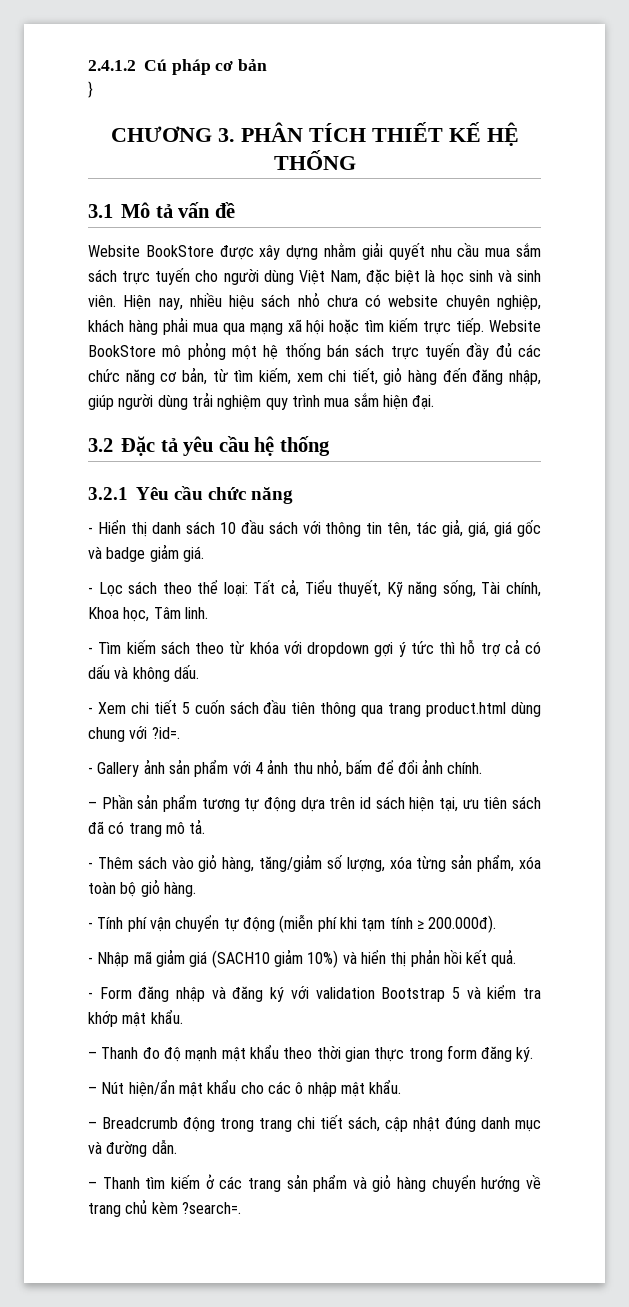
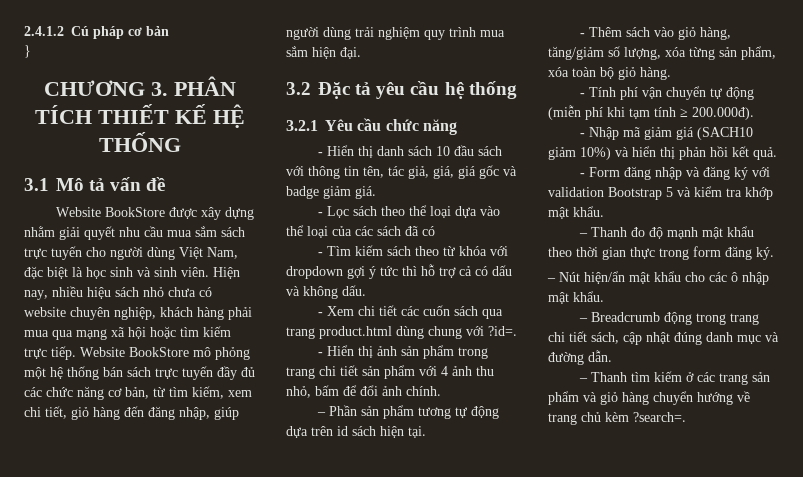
- - Lọc sách theo thể loại: Tất cả, Tiểu thuyết, Kỹ năng sống, Tài chính, Khoa học, Tâm linh.
+ - Lọc sách theo thể loại dựa vào thể loại của các sách đã có
- - Xem chi tiết 5 cuốn sách đầu tiên thông qua trang product.html dùng chung với ?id=.
+ - Xem chi tiết các cuốn sách qua trang product.html dùng chung với ?id=.
- - Gallery ảnh sản phẩm với 4 ảnh thu nhỏ, bấm để đổi ảnh chính.
+ - Hiển thị ảnh sản phẩm trong trang chi tiết sản phẩm với 4 ảnh thu nhỏ, bấm để đổi ảnh chính.
- – Phần sản phẩm tương tự động dựa trên id sách hiện tại, ưu tiên sách đã có trang mô tả.
+ – Phần sản phẩm tương tự động dựa trên id sách hiện tại.

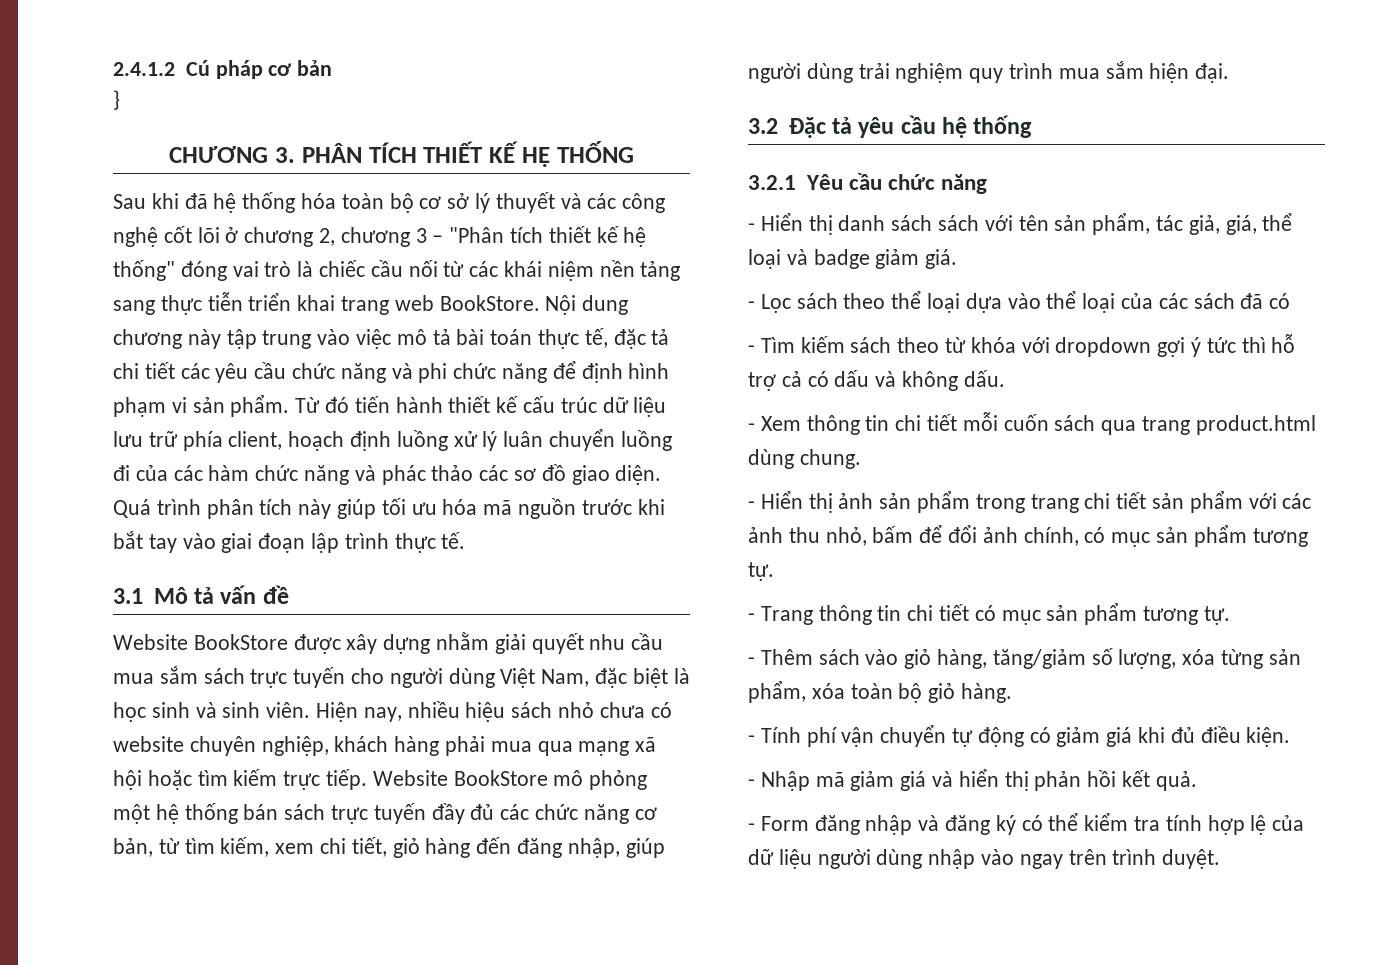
+ Sau khi đã hệ thống hóa toàn bộ cơ sở lý thuyết và các công nghệ cốt lõi ở chương 2, chương 3 – "Phân tích thiết kế hệ thống" đóng vai trò là chiếc cầu nối từ các khái niệm nền tảng sang thực tiễn triển khai trang web BookStore. Nội dung chương này tập trung vào việc mô tả bài toán thực tế, đặc tả chi tiết các yêu cầu chức năng và phi chức năng để định hình phạm vi sản phẩm. Từ đó tiến hành thiết kế cấu trúc dữ liệu lưu trữ phía client, hoạch định luồng xử lý luân chuyển luồng đi của các hàm chức năng và phác thảo các sơ đồ giao diện. Quá trình phân tích này giúp tối ưu hóa mã nguồn trước khi bắt tay vào giai đoạn lập trình thực tế.
- - Hiển thị danh sách 10 đầu sách với thông tin tên, tác giả, giá, giá gốc và badge giảm giá.
+ - Hiển thị danh sách sách với tên sản phẩm, tác giả, giá, thể loại và badge giảm giá.
- - Xem chi tiết các cuốn sách qua trang product.html dùng chung với ?id=.
+ - Xem thông tin chi tiết mỗi cuốn sách qua trang product.html dùng chung.
- - Hiển thị ảnh sản phẩm trong trang chi tiết sản phẩm với 4 ảnh thu nhỏ, bấm để đổi ảnh chính.
- – Phần sản phẩm tương tự động dựa trên id sách hiện tại.
+ - Hiển thị ảnh sản phẩm trong trang chi tiết sản phẩm với các ảnh thu nhỏ, bấm để đổi ảnh chính, có mục sản phẩm tương tự.
+ - Trang thông tin chi tiết có mục sản phẩm tương tự.
- - Tính phí vận chuyển tự động (miễn phí khi tạm tính ≥ 200.000đ).
+ - Tính phí vận chuyển tự động có giảm giá khi đủ điều kiện.
- - Nhập mã giảm giá (SACH10 giảm 10%) và hiển thị phản hồi kết quả.
+ - Nhập mã giảm giá và hiển thị phản hồi kết quả.
- - Form đăng nhập và đăng ký với validation Bootstrap 5 và kiểm tra khớp mật khẩu.
- – Thanh đo độ mạnh mật khẩu theo thời gian thực trong form đăng ký.
- – Nút hiện/ẩn mật khẩu cho các ô nhập mật khẩu.
- – Breadcrumb động trong trang chi tiết sách, cập nhật đúng danh mục và đường dẫn.
- – Thanh tìm kiếm ở các trang sản phẩm và giỏ hàng chuyển hướng về trang chủ kèm ?search=.
+ - Form đăng nhập và đăng ký có thể kiểm tra tính hợp lệ của dữ liệu người dùng nhập vào ngay trên trình duyệt.

